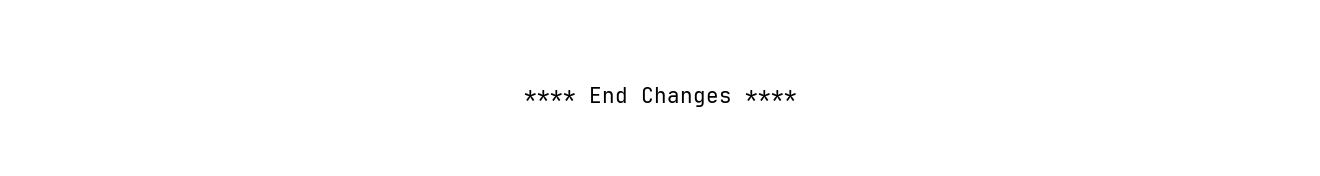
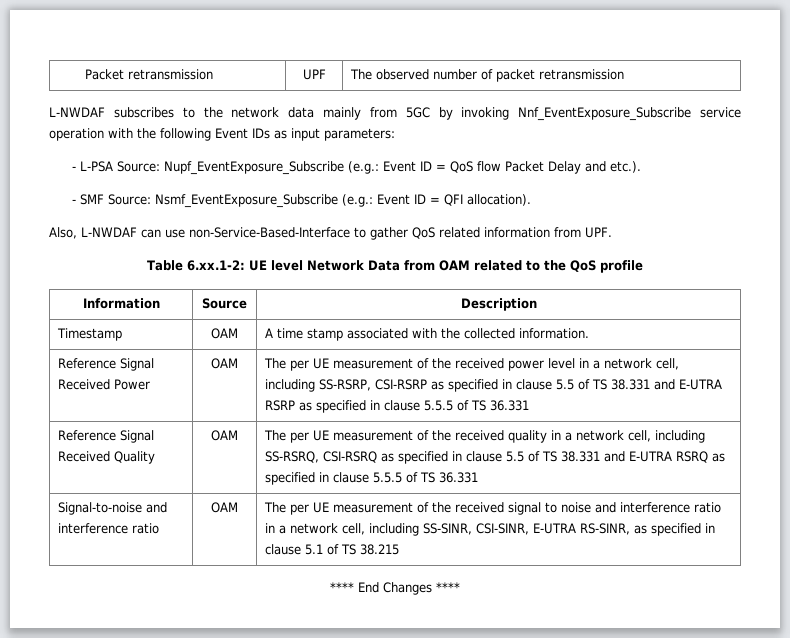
+ Packet retransmission | UPF | The observed number of packet retransmission
+ L-NWDAF subscribes to the network data mainly from 5GC by invoking Nnf_EventExposure_Subscribe service operation with the following Event IDs as input parameters:
+ - L-PSA Source: Nupf_EventExposure_Subscribe (e.g.: Event ID = QoS flow Packet Delay and etc.).
+ - SMF Source: Nsmf_EventExposure_Subscribe (e.g.: Event ID = QFI allocation).
+ Also, L-NWDAF can use non-Service-Based-Interface to gather QoS related information from UPF.
+ Table 6.xx.1-2: UE level Network Data from OAM related to the QoS profile
+ Information | Source | Description
+ Timestamp | OAM | A time stamp associated with the collected information.
+ Reference Signal Received Power | OAM | The per UE measurement of the received power level in a network cell, including SS-RSRP, CSI-RSRP as specified in clause 5.5 of TS 38.331 and E-UTRA RSRP as specified in clause 5.5.5 of TS 36.331
+ Reference Signal Received Quality | OAM | The per UE measurement of the received quality in a network cell, including SS-RSRQ, CSI-RSRQ as specified in clause 5.5 of TS 38.331 and E-UTRA RSRQ as specified in clause 5.5.5 of TS 36.331
+ Signal-to-noise and interference ratio | OAM | The per UE measurement of the received signal to noise and interference ratio in a network cell, including SS-SINR, CSI-SINR, E-UTRA RS-SINR, as specified in clause 5.1 of TS 38.215

